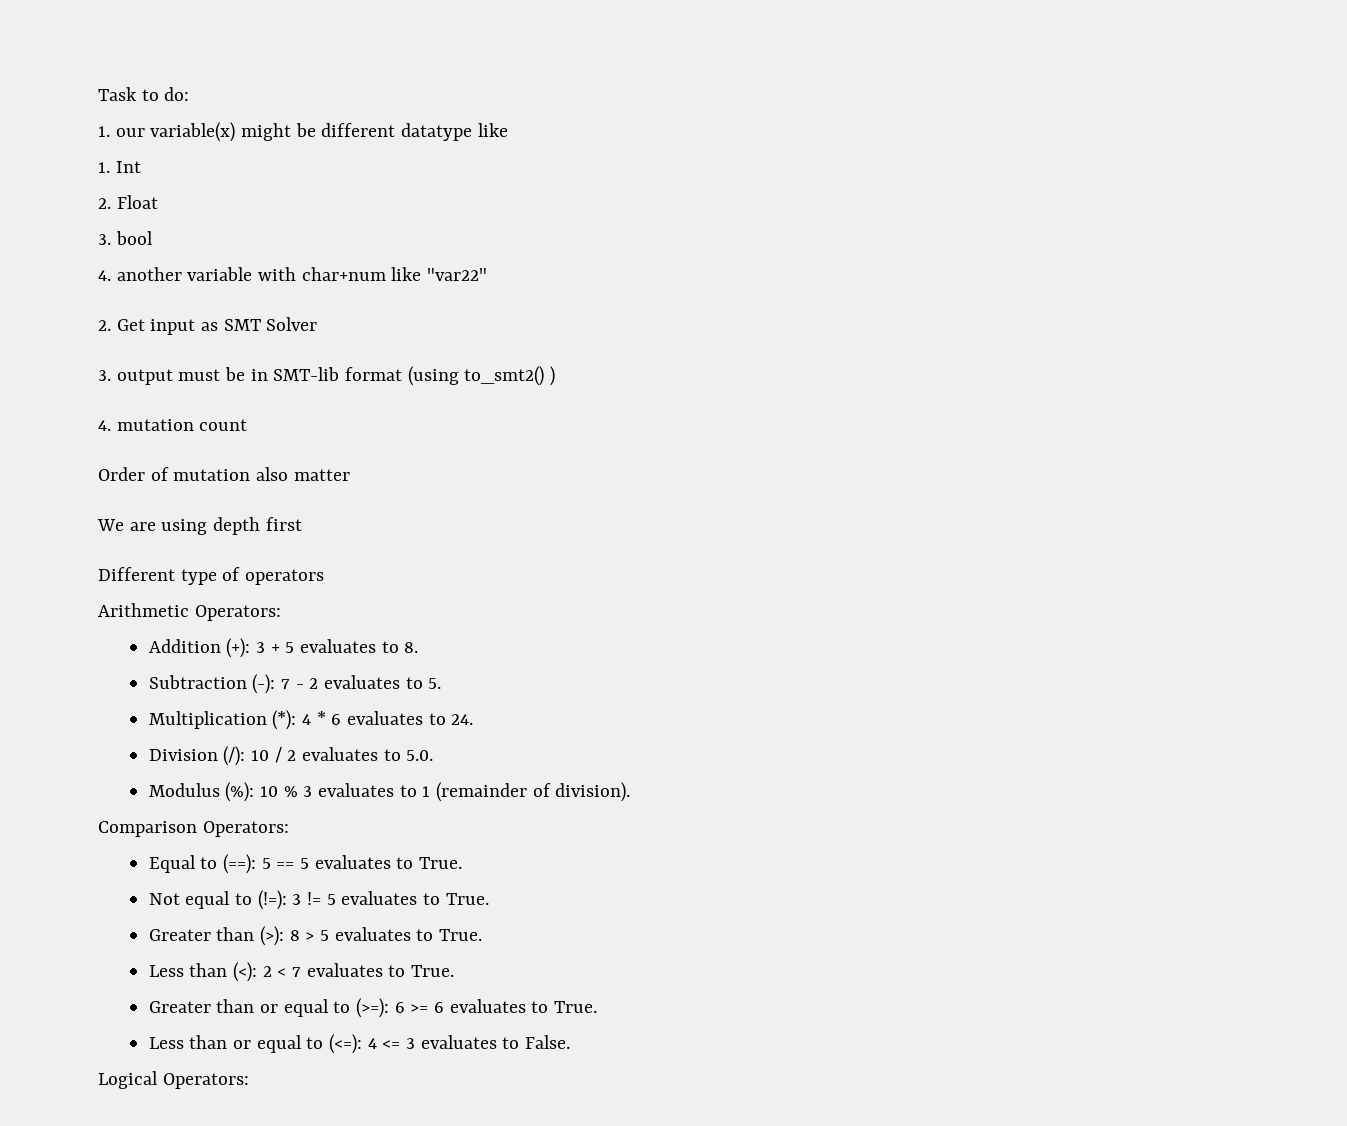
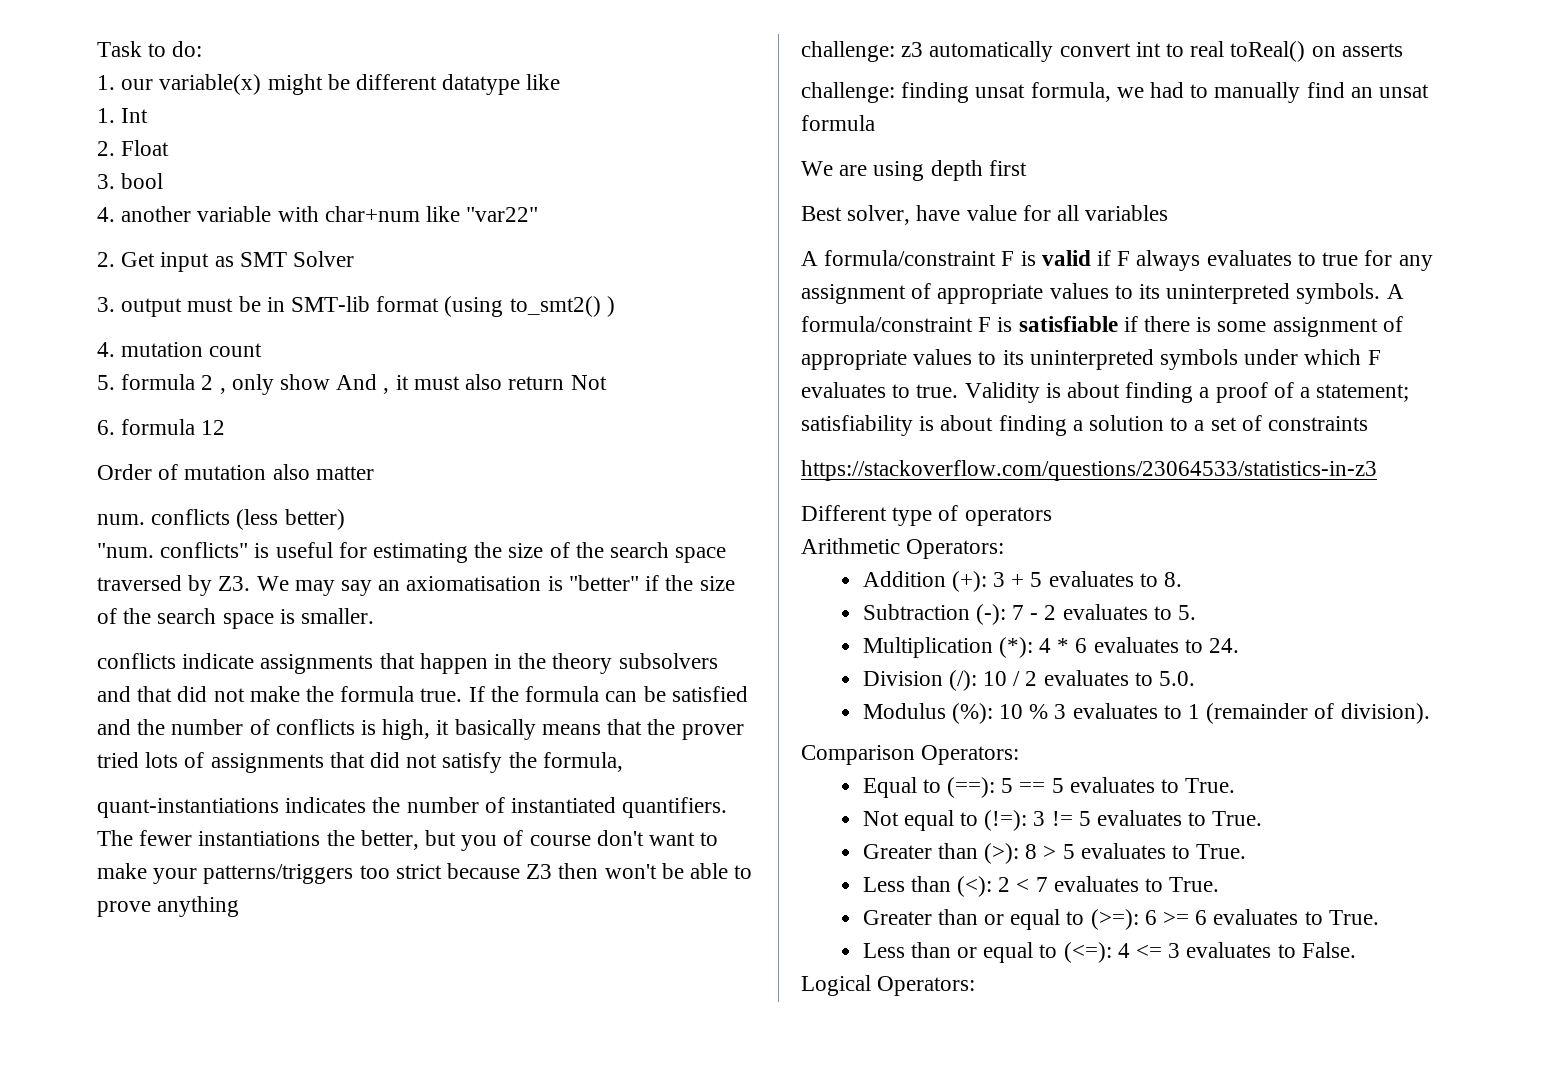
+ 5. formula 2 , only show And , it must also return Not
+ 6. formula 12
+ num. conflicts (less better)
+ "num. conflicts" is useful for estimating the size of the search space traversed by Z3. We may say an axiomatisation is "better" if the size of the search space is smaller.
+ conflicts indicate assignments that happen in the theory subsolvers and that did not make the formula true. If the formula can be satisfied and the number of conflicts is high, it basically means that the prover tried lots of assignments that did not satisfy the formula,
+ quant-instantiations indicates the number of instantiated quantifiers. The fewer instantiations the better, but you of course don't want to make your patterns/triggers too strict because Z3 then won't be able to prove anything
+ challenge: z3 automatically convert int to real toReal() on asserts
+ challenge: finding unsat formula, we had to manually find an unsat formula
+ Best solver, have value for all variables
+ A formula/constraint F is valid if F always evaluates to true for any assignment of appropriate values to its uninterpreted symbols. A formula/constraint F is satisfiable if there is some assignment of appropriate values to its uninterpreted symbols under which F evaluates to true. Validity is about finding a proof of a statement; satisfiability is about finding a solution to a set of constraints
+ https://stackoverflow.com/questions/23064533/statistics-in-z3

